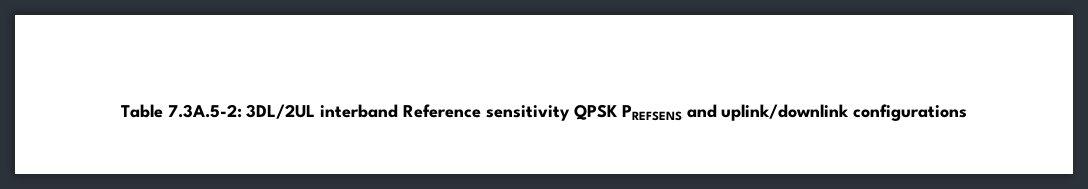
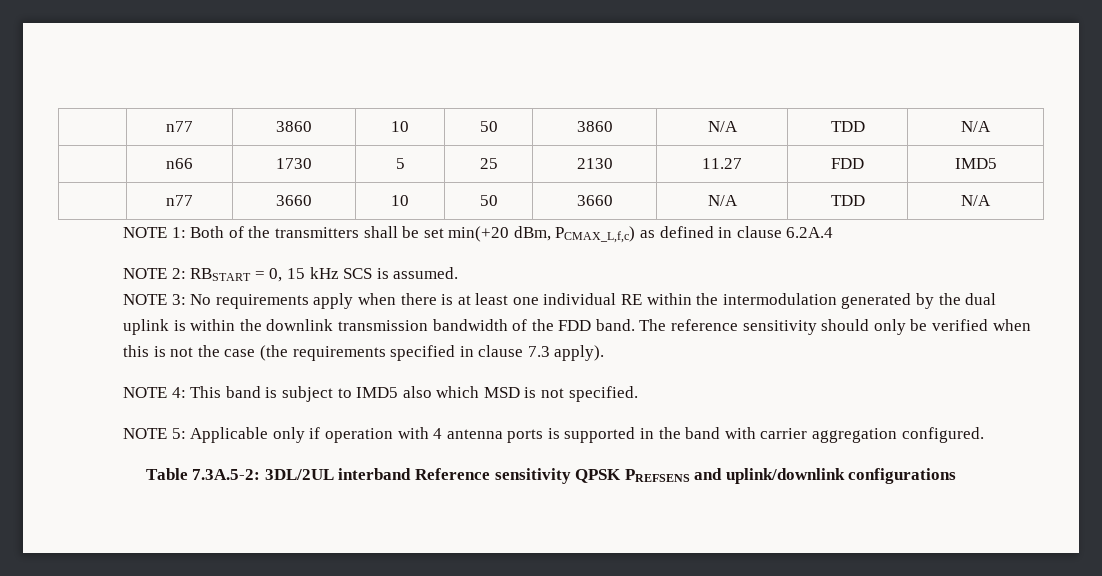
+ | n77 | 3860 | 10 | 50 | 3860 | N/A | TDD | N/A
+ | n66 | 1730 | 5 | 25 | 2130 | 11.27 | FDD | IMD5
+ | n77 | 3660 | 10 | 50 | 3660 | N/A | TDD | N/A
+ NOTE 1: Both of the transmitters shall be set min(+20 dBm, PCMAX_L,f,c) as defined in clause 6.2A.4
+ NOTE 2: RBSTART = 0, 15 kHz SCS is assumed.
+ NOTE 3: No requirements apply when there is at least one individual RE within the intermodulation generated by the dual uplink is within the downlink transmission bandwidth of the FDD band. The reference sensitivity should only be verified when this is not the case (the requirements specified in clause 7.3 apply).
+ NOTE 4: This band is subject to IMD5 also which MSD is not specified.
+ NOTE 5: Applicable only if operation with 4 antenna ports is supported in the band with carrier aggregation configured.

